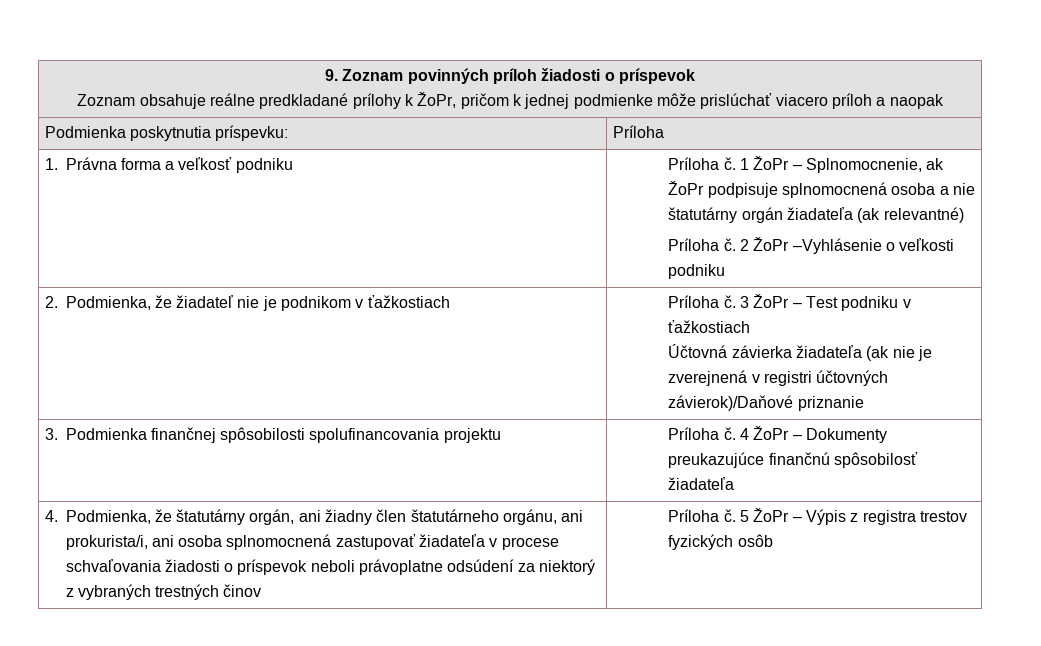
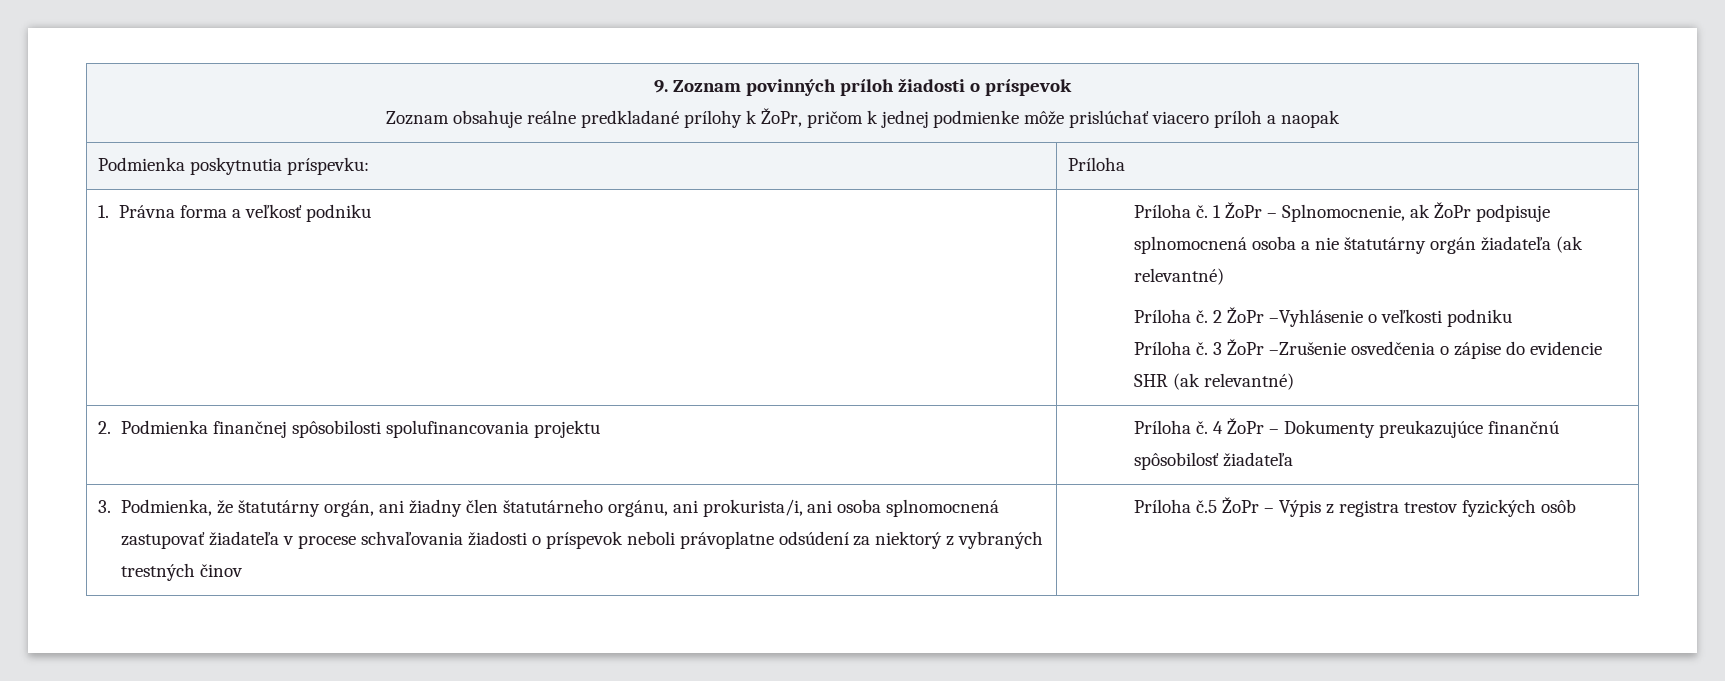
- 2. Podmienka, že žiadateľ nie je podnikom v ťažkostiach | Príloha č. 3 ŽoPr – Test podniku v ťažkostiach
- Účtovná závierka žiadateľa (ak nie je zverejnená v registri účtovných závierok)/Daňové priznanie
- 3. Podmienka finančnej spôsobilosti spolufinancovania projektu | Príloha č. 4 ŽoPr – Dokumenty preukazujúce finančnú spôsobilosť žiadateľa
+ Príloha č. 3 ŽoPr –Zrušenie osvedčenia o zápise do evidencie SHR (ak relevantné)
+ 2. Podmienka finančnej spôsobilosti spolufinancovania projektu | Príloha č. 4 ŽoPr – Dokumenty preukazujúce finančnú spôsobilosť žiadateľa
- 4. Podmienka, že štatutárny orgán, ani žiadny člen štatutárneho orgánu, ani prokurista/i, ani osoba splnomocnená zastupovať žiadateľa v procese schvaľovania žiadosti o príspevok neboli právoplatne odsúdení za niektorý z vybraných trestných činov
+ 3. Podmienka, že štatutárny orgán, ani žiadny člen štatutárneho orgánu, ani prokurista/i, ani osoba splnomocnená zastupovať žiadateľa v procese schvaľovania žiadosti o príspevok neboli právoplatne odsúdení za niektorý z vybraných trestných činov
- Príloha č. 5 ŽoPr – Výpis z registra trestov fyzických osôb
+ Príloha č.5 ŽoPr – Výpis z registra trestov fyzických osôb

